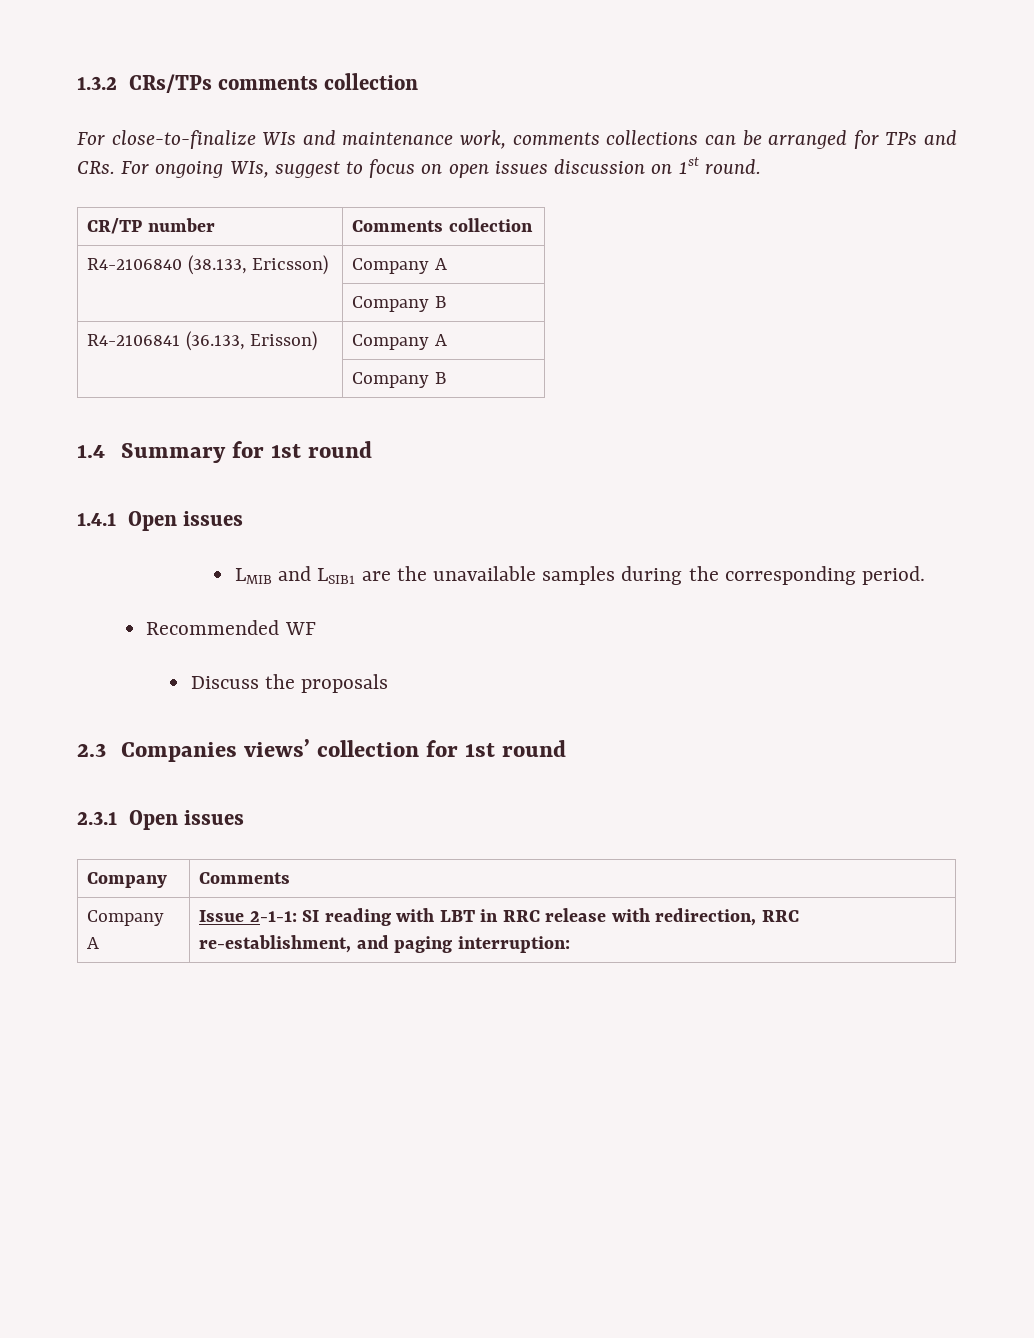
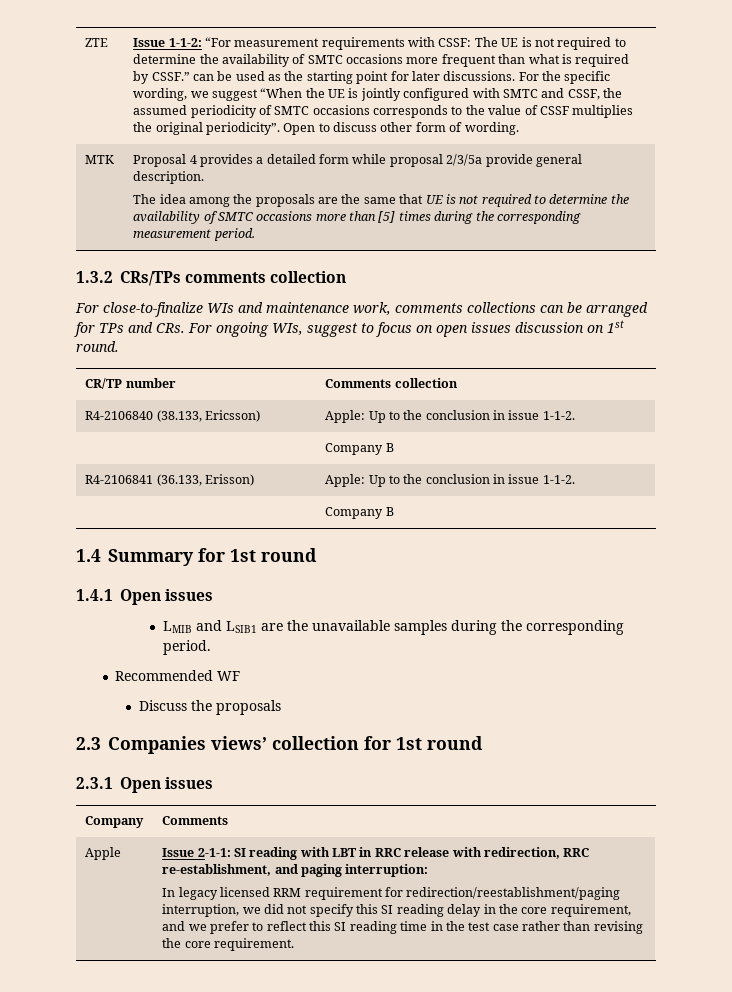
+ ZTE | Issue 1-1-2: “For measurement requirements with CSSF: The UE is not required to determine the availability of SMTC occasions more frequent than what is required by CSSF.” can be used as the starting point for later discussions. For the specific wording, we suggest “When the UE is jointly configured with SMTC and CSSF, the assumed periodicity of SMTC occasions corresponds to the value of CSSF multiplies the original periodicity”. Open to discuss other form of wording.
+ MTK | Proposal 4 provides a detailed form while proposal 2/3/5a provide general description.
+ The idea among the proposals are the same that UE is not required to determine the availability of SMTC occasions more than [5] times during the corresponding measurement period.
- R4-2106840 (38.133, Ericsson) | Company A
+ R4-2106840 (38.133, Ericsson) | Apple: Up to the conclusion in issue 1-1-2.
- R4-2106841 (36.133, Erisson) | Company A
+ R4-2106841 (36.133, Erisson) | Apple: Up to the conclusion in issue 1-1-2.
  Company | Comments
- Company A
+ Apple
+ In legacy licensed RRM requirement for redirection/reestablishment/paging interruption, we did not specify this SI reading delay in the core requirement, and we prefer to reflect this SI reading time in the test case rather than revising the core requirement.

